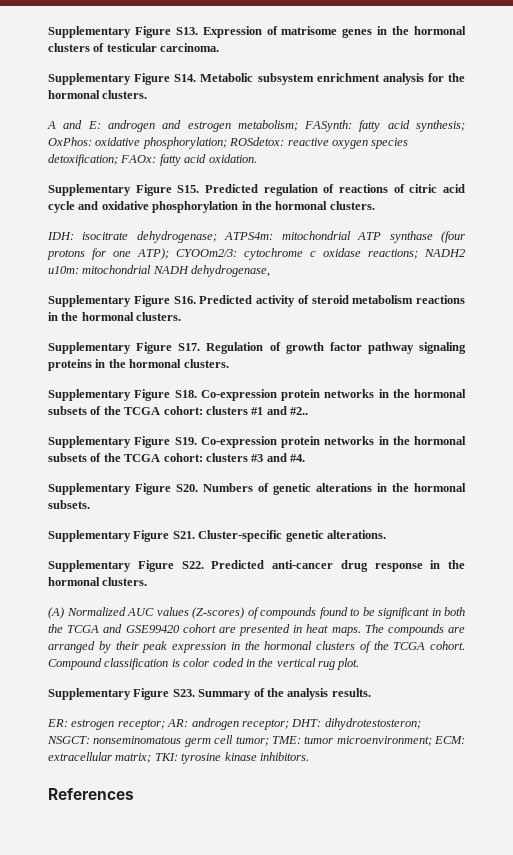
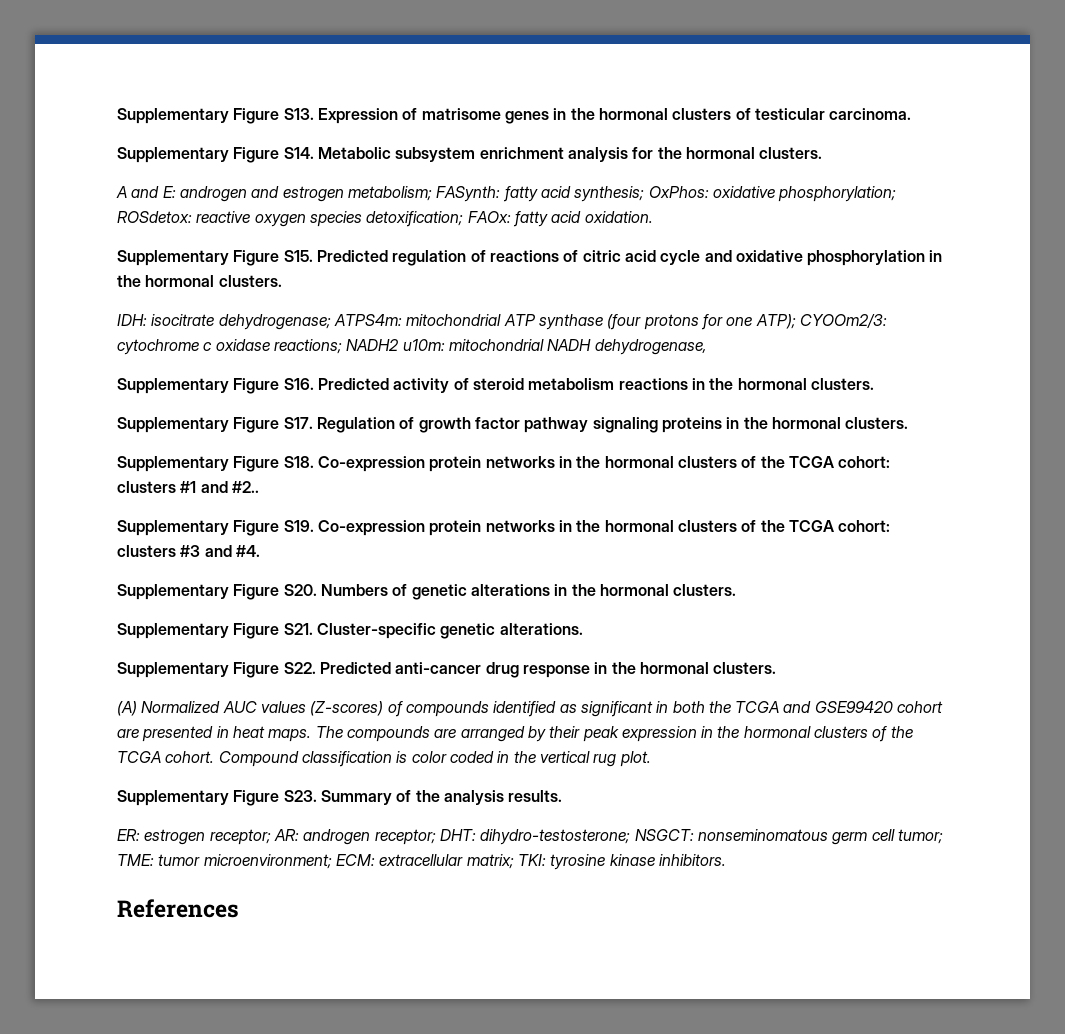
- Supplementary Figure S18. Co-expression protein networks in the hormonal subsets of the TCGA cohort: clusters #1 and #2..
+ Supplementary Figure S18. Co-expression protein networks in the hormonal clusters of the TCGA cohort: clusters #1 and #2..
- Supplementary Figure S19. Co-expression protein networks in the hormonal subsets of the TCGA cohort: clusters #3 and #4.
+ Supplementary Figure S19. Co-expression protein networks in the hormonal clusters of the TCGA cohort: clusters #3 and #4.
- Supplementary Figure S20. Numbers of genetic alterations in the hormonal subsets.
+ Supplementary Figure S20. Numbers of genetic alterations in the hormonal clusters.
- (A) Normalized AUC values (Z-scores) of compounds found to be significant in both the TCGA and GSE99420 cohort are presented in heat maps.
+ (A) Normalized AUC values (Z-scores) of compounds identified as significant in both the TCGA and GSE99420 cohort are presented in heat maps.
- ER: estrogen receptor; AR: androgen receptor; DHT: dihydrotestosteron; NSGCT: nonseminomatous germ cell tumor; TME: tumor microenvironment; ECM: extracellular matrix; TKI: tyrosine kinase inhibitors.
+ ER: estrogen receptor; AR: androgen receptor; DHT: dihydro-testosterone; NSGCT: nonseminomatous germ cell tumor; TME: tumor microenvironment; ECM: extracellular matrix; TKI: tyrosine kinase inhibitors.

